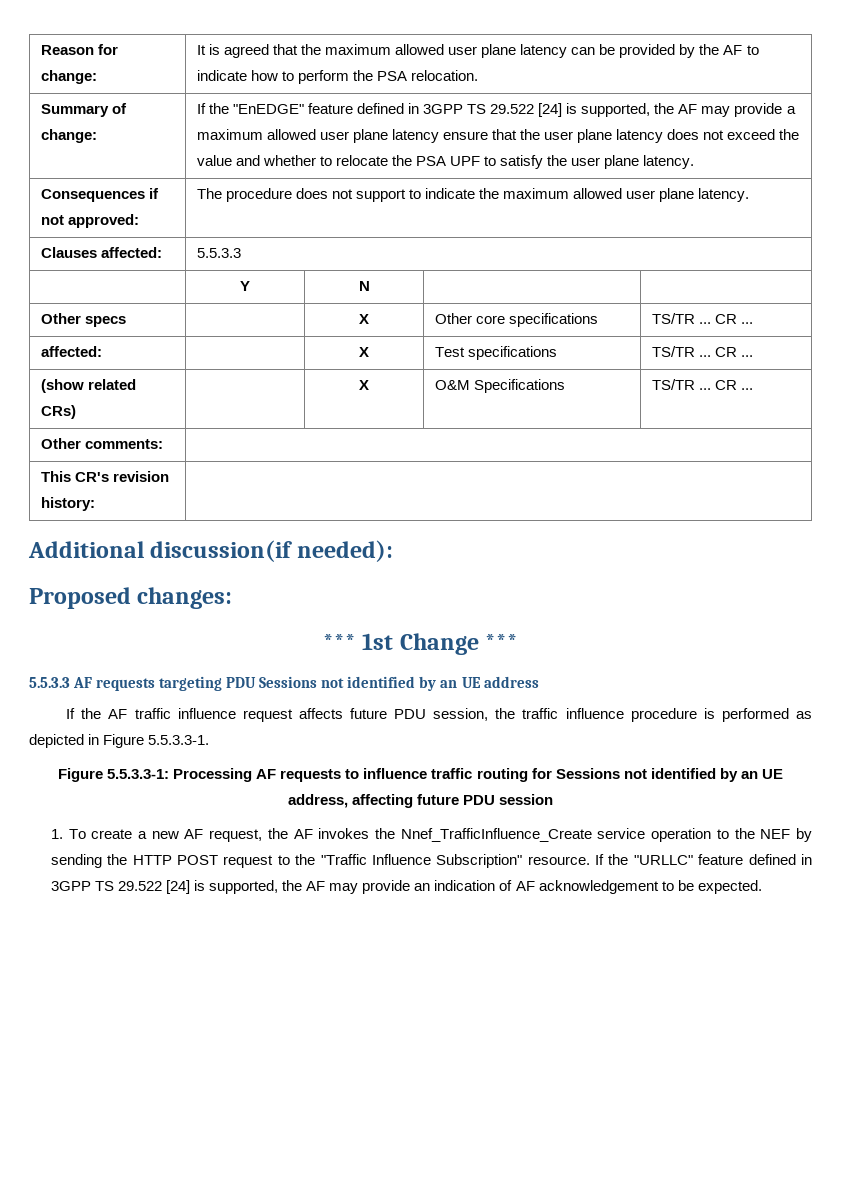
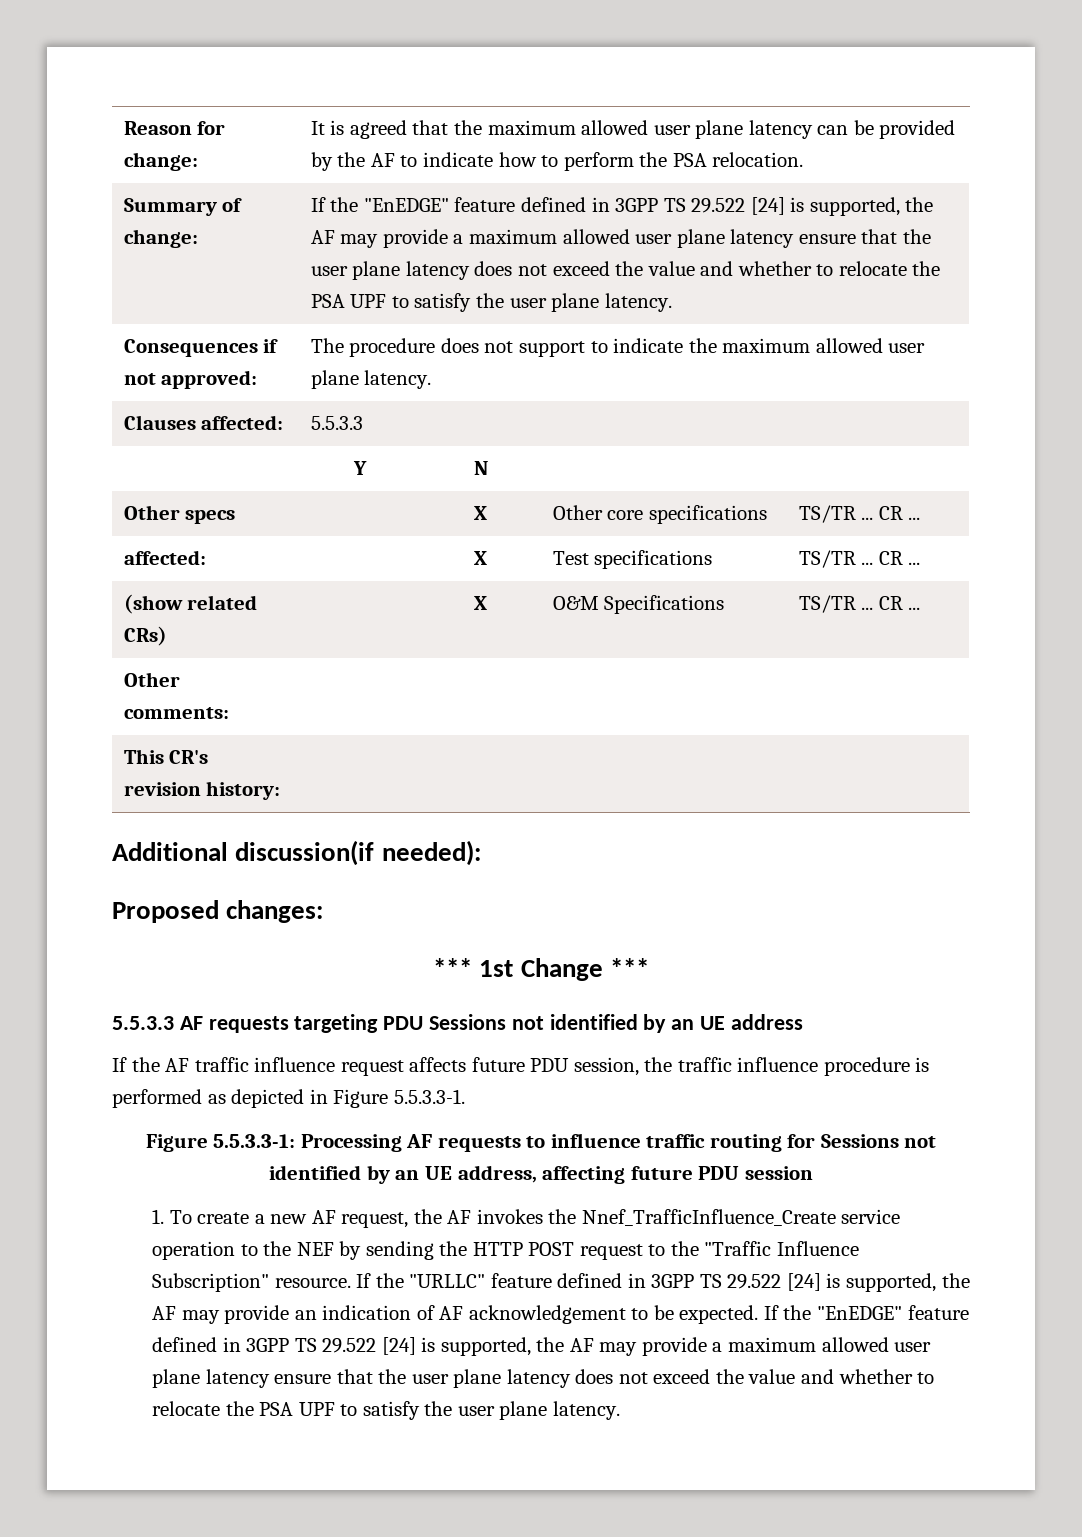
- If the "URLLC" feature defined in 3GPP TS 29.522 [24] is supported, the AF may provide an indication of AF acknowledgement to be expected.
+ If the "URLLC" feature defined in 3GPP TS 29.522 [24] is supported, the AF may provide an indication of AF acknowledgement to be expected. If the "EnEDGE" feature defined in 3GPP TS 29.522 [24] is supported, the AF may provide a maximum allowed user plane latency ensure that the user plane latency does not exceed the value and whether to relocate the PSA UPF to satisfy the user plane latency.

